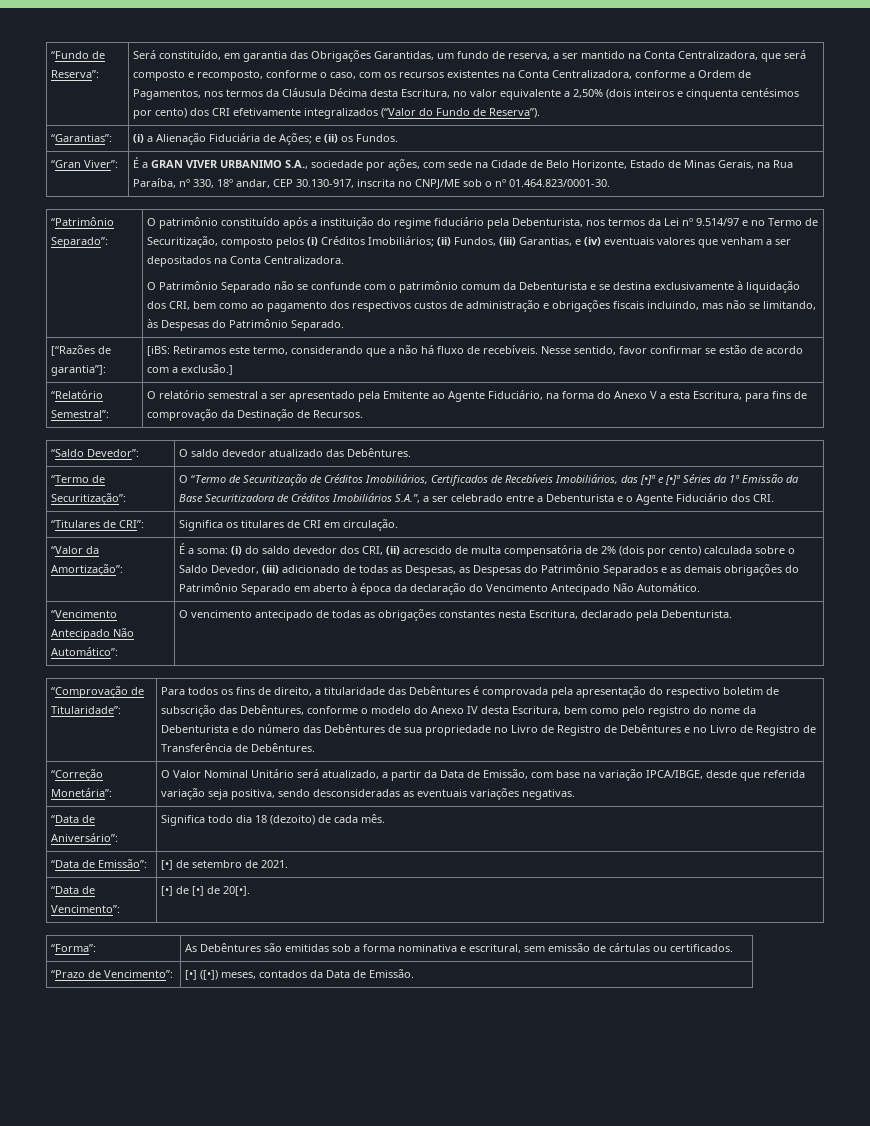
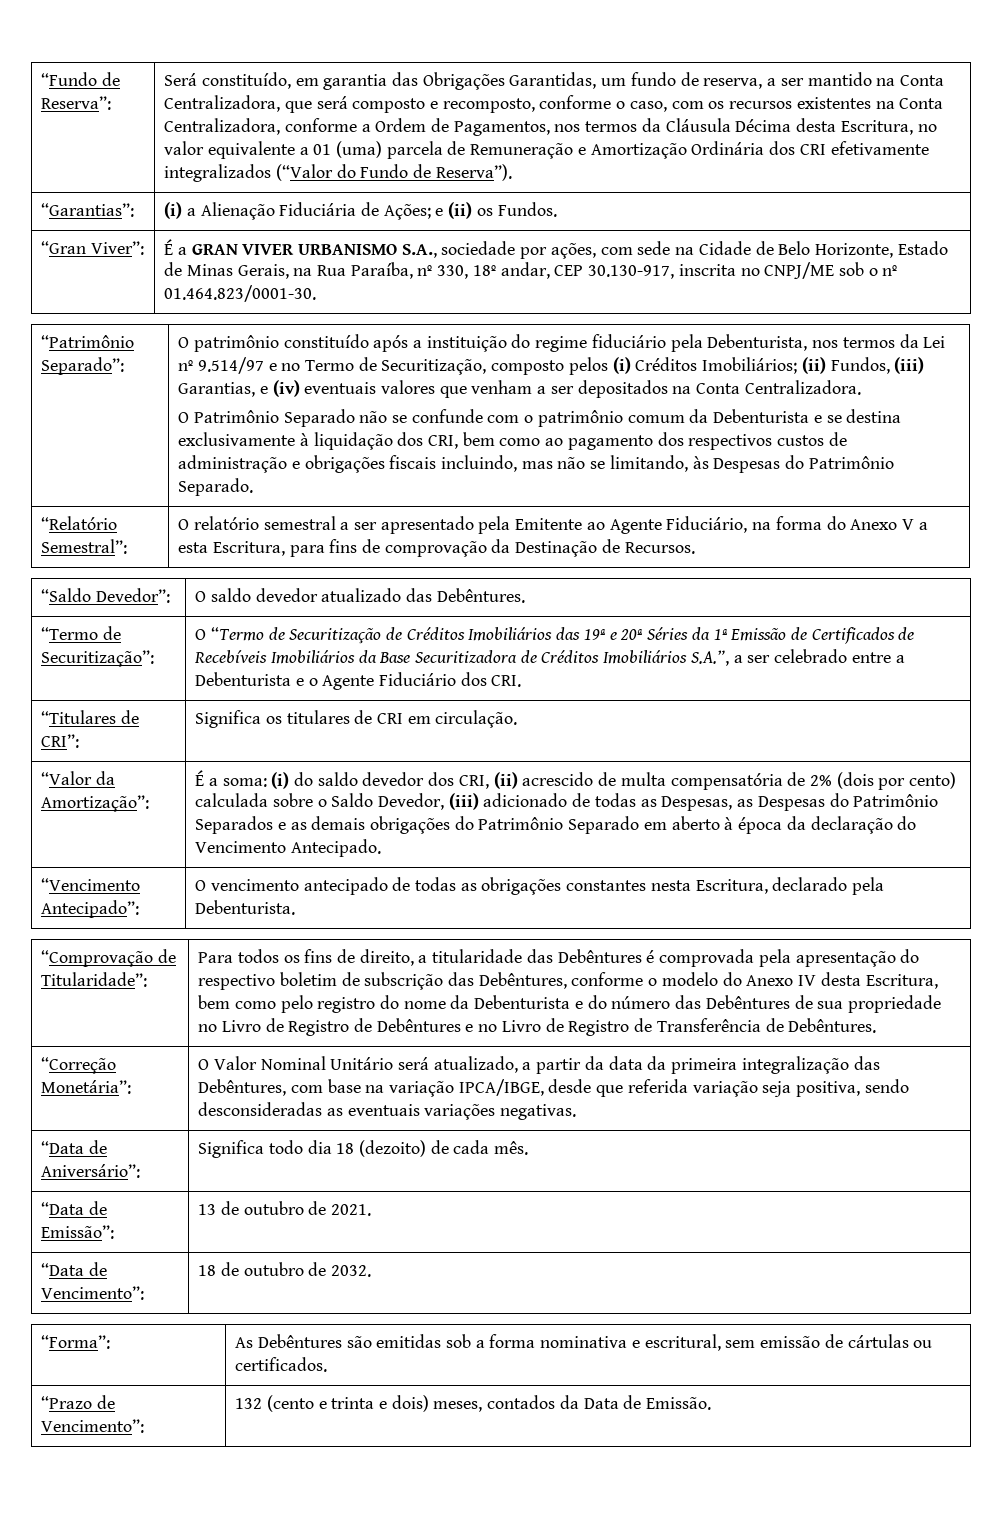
- Será constituído, em garantia das Obrigações Garantidas, um fundo de reserva, a ser mantido na Conta Centralizadora, que será composto e recomposto, conforme o caso, com os recursos existentes na Conta Centralizadora, conforme a Ordem de Pagamentos, nos termos da Cláusula Décima desta Escritura, no valor equivalente a 2,50% (dois inteiros e cinquenta centésimos por cento) dos CRI efetivamente integralizados (“Valor do Fundo de Reserva”).
+ Será constituído, em garantia das Obrigações Garantidas, um fundo de reserva, a ser mantido na Conta Centralizadora, que será composto e recomposto, conforme o caso, com os recursos existentes na Conta Centralizadora, conforme a Ordem de Pagamentos, nos termos da Cláusula Décima desta Escritura, no valor equivalente a 01 (uma) parcela de Remuneração e Amortização Ordinária dos CRI efetivamente integralizados (“Valor do Fundo de Reserva”).
- “Gran Viver”: | É a GRAN VIVER URBANIMO S.A., sociedade por ações, com sede na Cidade de Belo Horizonte, Estado de Minas Gerais, na Rua Paraíba, nº 330, 18º andar, CEP 30.130-917, inscrita no CNPJ/ME sob o nº 01.464.823/0001-30.
+ “Gran Viver”: | É a GRAN VIVER URBANISMO S.A., sociedade por ações, com sede na Cidade de Belo Horizonte, Estado de Minas Gerais, na Rua Paraíba, nº 330, 18º andar, CEP 30.130-917, inscrita no CNPJ/ME sob o nº 01.464.823/0001-30.
- [“Razões de garantia”]: | [iBS: Retiramos este termo, considerando que a não há fluxo de recebíveis. Nesse sentido, favor confirmar se estão de acordo com a exclusão.]
- O “Termo de Securitização de Créditos Imobiliários, Certificados de Recebíveis Imobiliários, das [•]ª e [•]ª Séries da 1ª Emissão da Base Securitizadora de Créditos Imobiliários S.A.”, a ser celebrado entre a Debenturista e o Agente Fiduciário dos CRI.
+ O “Termo de Securitização de Créditos Imobiliários das 19ª e 20ª Séries da 1ª Emissão de Certificados de Recebíveis Imobiliários da Base Securitizadora de Créditos Imobiliários S.A.”, a ser celebrado entre a Debenturista e o Agente Fiduciário dos CRI.
- (i) do saldo devedor dos CRI, (ii) acrescido de multa compensatória de 2% (dois por cento) calculada sobre o Saldo Devedor, (iii) adicionado de todas as Despesas, as Despesas do Patrimônio Separados e as demais obrigações do Patrimônio Separado em aberto à época da declaração do Vencimento Antecipado Não Automático.
- “Vencimento Antecipado Não Automático”: | O vencimento antecipado de todas as obrigações constantes nesta Escritura, declarado pela Debenturista.
+ (i) do saldo devedor dos CRI, (ii) acrescido de multa compensatória de 2% (dois por cento) calculada sobre o Saldo Devedor, (iii) adicionado de todas as Despesas, as Despesas do Patrimônio Separados e as demais obrigações do Patrimônio Separado em aberto à época da declaração do Vencimento Antecipado.
+ “Vencimento Antecipado”: | O vencimento antecipado de todas as obrigações constantes nesta Escritura, declarado pela Debenturista.
- “Correção Monetária”: | O Valor Nominal Unitário será atualizado, a partir da Data de Emissão, com base na variação IPCA/IBGE, desde que referida variação seja positiva, sendo desconsideradas as eventuais variações negativas.
+ “Correção Monetária”: | O Valor Nominal Unitário será atualizado, a partir da data da primeira integralização das Debêntures, com base na variação IPCA/IBGE, desde que referida variação seja positiva, sendo desconsideradas as eventuais variações negativas.
- “Data de Emissão”: | [•] de setembro de 2021.
+ “Data de Emissão”: | 13 de outubro de 2021.
- “Data de Vencimento”: | [•] de [•] de 20[•].
+ “Data de Vencimento”: | 18 de outubro de 2032.
- “Prazo de Vencimento”: | [•] ([•]) meses, contados da Data de Emissão.
+ “Prazo de Vencimento”: | 132 (cento e trinta e dois) meses, contados da Data de Emissão.

